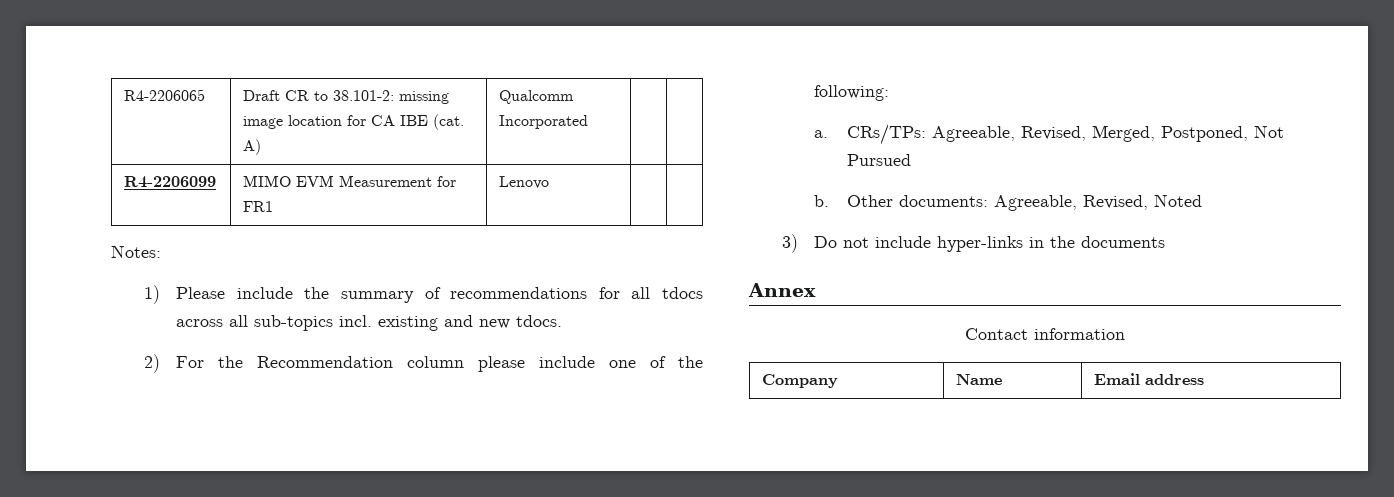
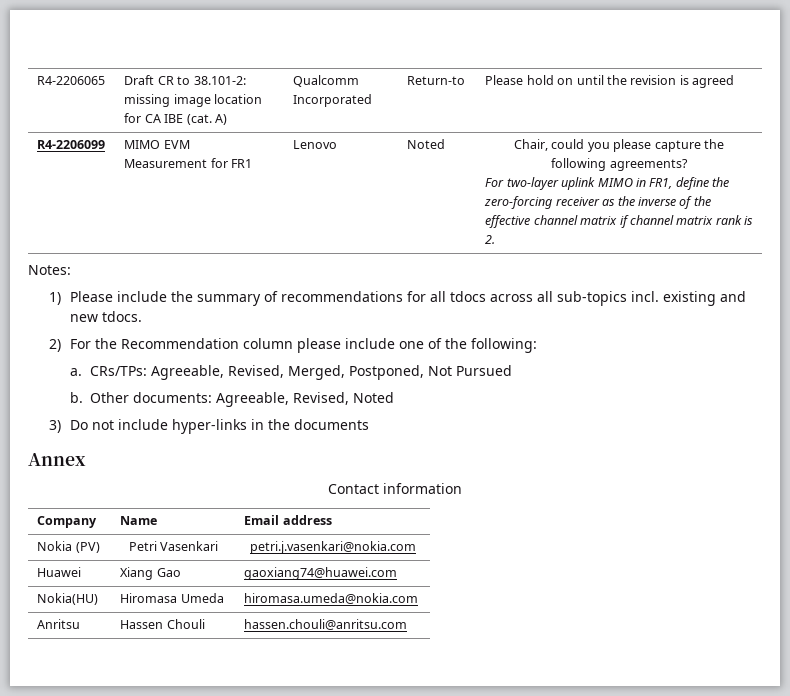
- R4-2206065 | Draft CR to 38.101-2: missing image location for CA IBE (cat. A) | Qualcomm Incorporated | |
+ R4-2206065 | Draft CR to 38.101-2: missing image location for CA IBE (cat. A) | Qualcomm Incorporated | Return-to | Please hold on until the revision is agreed
- R4-2206099 | MIMO EVM Measurement for FR1 | Lenovo | |
+ R4-2206099 | MIMO EVM Measurement for FR1 | Lenovo | Noted | Chair, could you please capture the following agreements?
+ For two-layer uplink MIMO in FR1, define the zero-forcing receiver as the inverse of the effective channel matrix if channel matrix rank is 2.
+ Nokia (PV) | Petri Vasenkari | petri.j.vasenkari@nokia.com
+ Huawei | Xiang Gao | gaoxiang74@huawei.com
+ Nokia(HU) | Hiromasa Umeda | hiromasa.umeda@nokia.com
+ Anritsu | Hassen Chouli | hassen.chouli@anritsu.com

